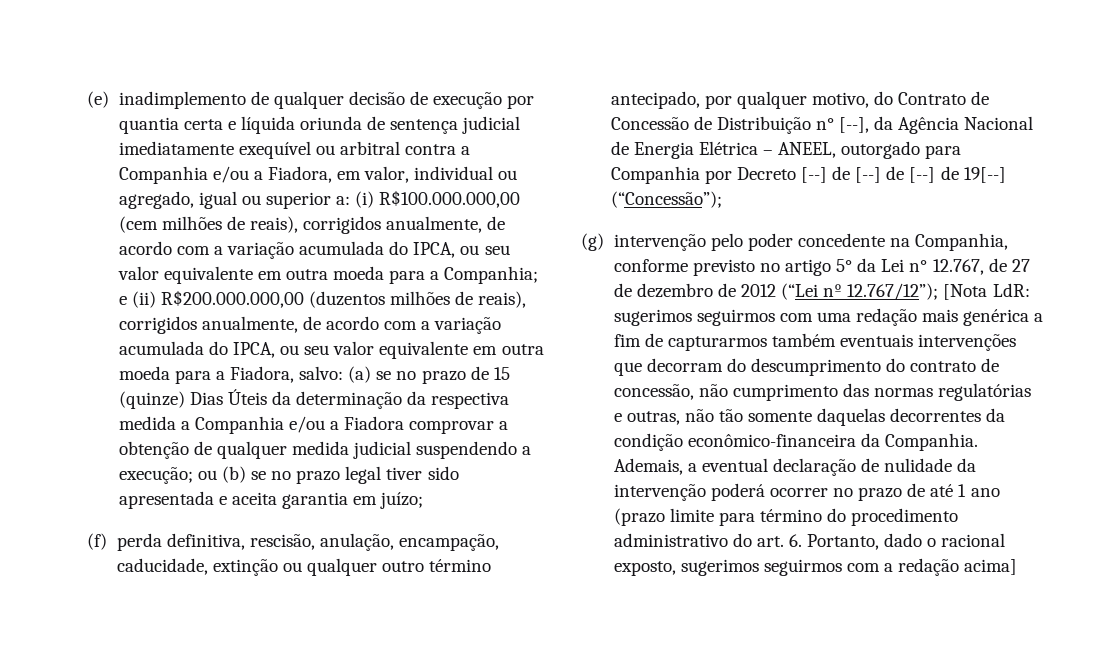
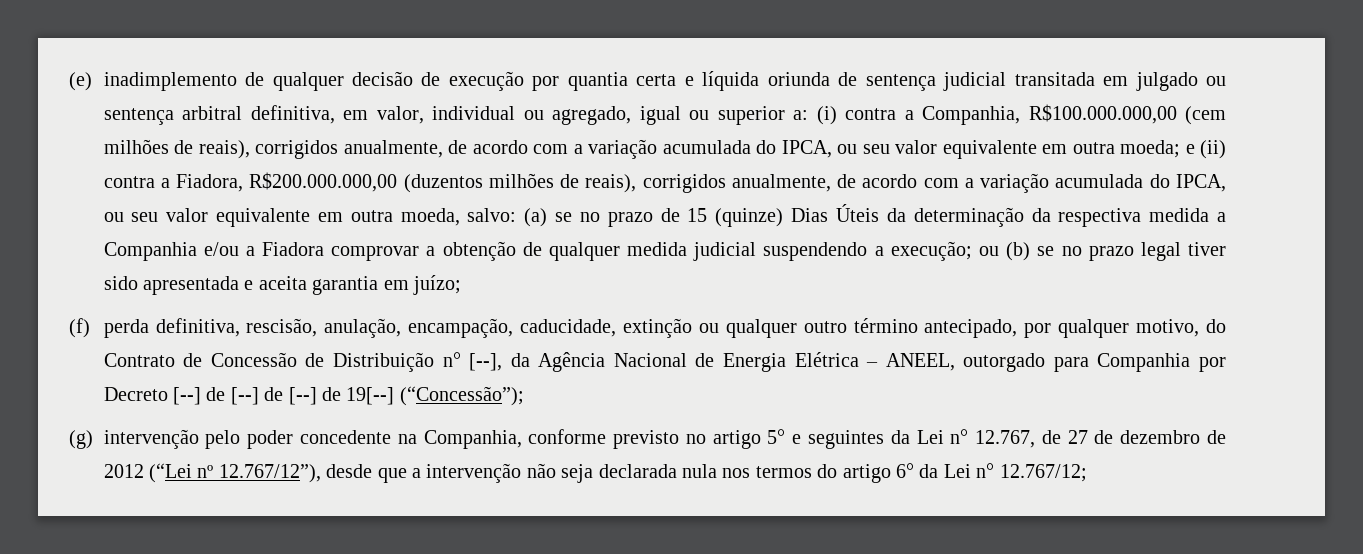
- (e) inadimplemento de qualquer decisão de execução por quantia certa e líquida oriunda de sentença judicial imediatamente exequível ou arbitral contra a Companhia e/ou a Fiadora, em valor, individual ou agregado, igual ou superior a:
+ (e) inadimplemento de qualquer decisão de execução por quantia certa e líquida oriunda de sentença judicial transitada em julgado ou sentença arbitral definitiva, em valor, individual ou agregado, igual ou superior a:
- (i) R$100.000.000,00 (cem milhões de reais), corrigidos anualmente, de acordo com a variação acumulada do IPCA, ou seu valor equivalente em outra moeda para a Companhia; e (ii) R$200.000.000,00 (duzentos milhões de reais), corrigidos anualmente, de acordo com a variação acumulada do IPCA, ou seu valor equivalente em outra moeda para a Fiadora, salvo:
+ (i) contra a Companhia, R$100.000.000,00 (cem milhões de reais), corrigidos anualmente, de acordo com a variação acumulada do IPCA, ou seu valor equivalente em outra moeda; e (ii) contra a Fiadora, R$200.000.000,00 (duzentos milhões de reais), corrigidos anualmente, de acordo com a variação acumulada do IPCA, ou seu valor equivalente em outra moeda, salvo:
- (g) intervenção pelo poder concedente na Companhia, conforme previsto no artigo 5° da Lei n° 12.767, de 27 de dezembro de 2012 (“Lei nº 12.767/12”); [Nota LdR: sugerimos seguirmos com uma redação mais genérica a fim de capturarmos também eventuais intervenções que decorram do descumprimento do contrato de concessão, não cumprimento das normas regulatórias e outras, não tão somente daquelas decorrentes da condição econômico-financeira da Companhia. Ademais, a eventual declaração de nulidade da intervenção poderá ocorrer no prazo de até 1 ano (prazo limite para término do procedimento administrativo do art. 6. Portanto, dado o racional exposto, sugerimos seguirmos com a redação acima]
+ (g) intervenção pelo poder concedente na Companhia, conforme previsto no artigo 5° e seguintes da Lei n° 12.767, de 27 de dezembro de 2012 (“Lei nº 12.767/12”), desde que a intervenção não seja declarada nula nos termos do artigo 6° da Lei n° 12.767/12;

